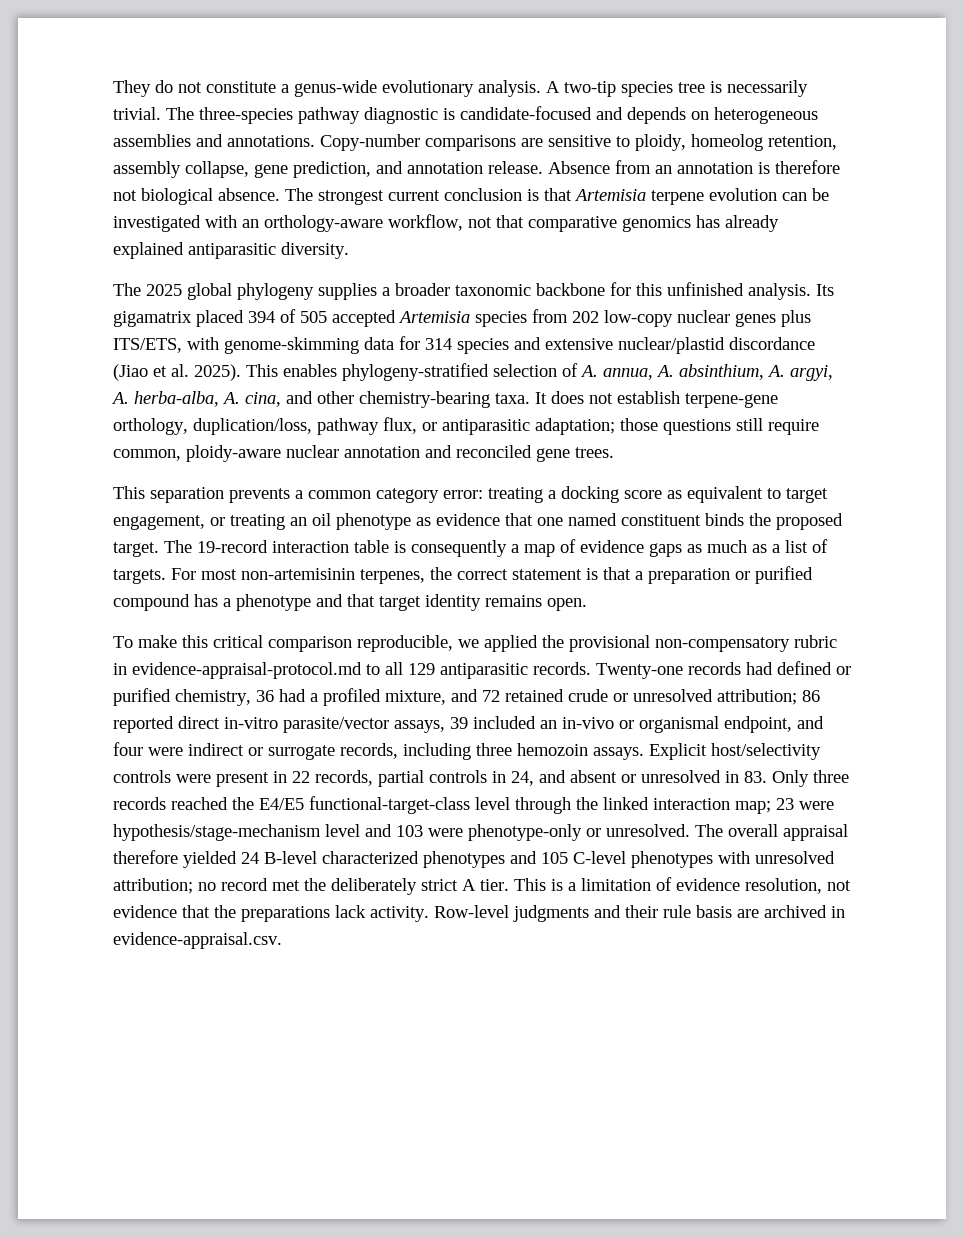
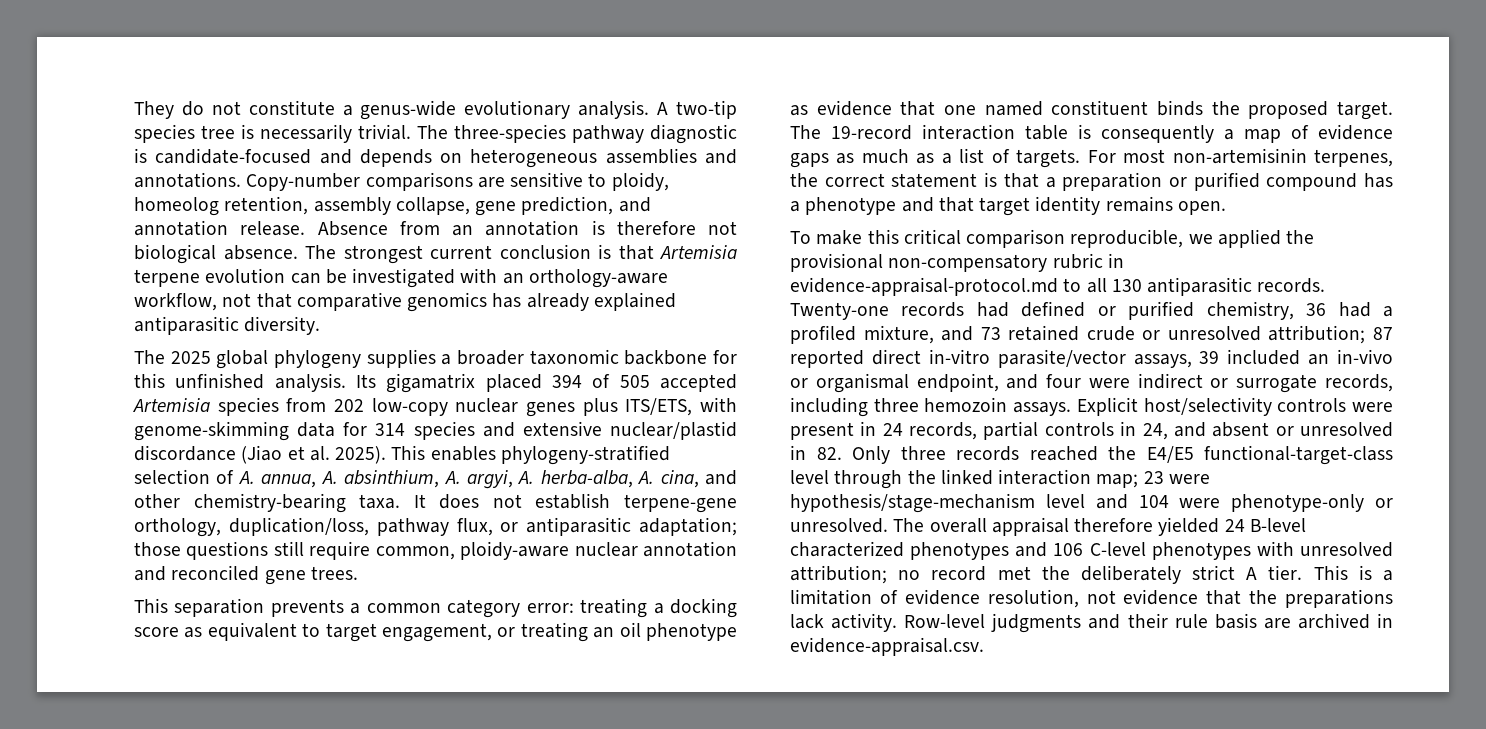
- To make this critical comparison reproducible, we applied the provisional non-compensatory rubric in evidence-appraisal-protocol.md to all 129 antiparasitic records.
+ To make this critical comparison reproducible, we applied the provisional non-compensatory rubric in evidence-appraisal-protocol.md to all 130 antiparasitic records.
- Twenty-one records had defined or purified chemistry, 36 had a profiled mixture, and 72 retained crude or unresolved attribution; 86 reported direct in-vitro parasite/vector assays, 39 included an in-vivo or organismal endpoint, and four were indirect or surrogate records, including three hemozoin assays.
+ Twenty-one records had defined or purified chemistry, 36 had a profiled mixture, and 73 retained crude or unresolved attribution; 87 reported direct in-vitro parasite/vector assays, 39 included an in-vivo or organismal endpoint, and four were indirect or surrogate records, including three hemozoin assays.
- Explicit host/selectivity controls were present in 22 records, partial controls in 24, and absent or unresolved in 83. Only three records reached the E4/E5 functional-target-class level through the linked interaction map; 23 were hypothesis/stage-mechanism level and 103 were phenotype-only or unresolved.
+ Explicit host/selectivity controls were present in 24 records, partial controls in 24, and absent or unresolved in 82. Only three records reached the E4/E5 functional-target-class level through the linked interaction map; 23 were hypothesis/stage-mechanism level and 104 were phenotype-only or unresolved.
- The overall appraisal therefore yielded 24 B-level characterized phenotypes and 105 C-level phenotypes with unresolved attribution; no record met the deliberately strict A tier.
+ The overall appraisal therefore yielded 24 B-level characterized phenotypes and 106 C-level phenotypes with unresolved attribution; no record met the deliberately strict A tier.

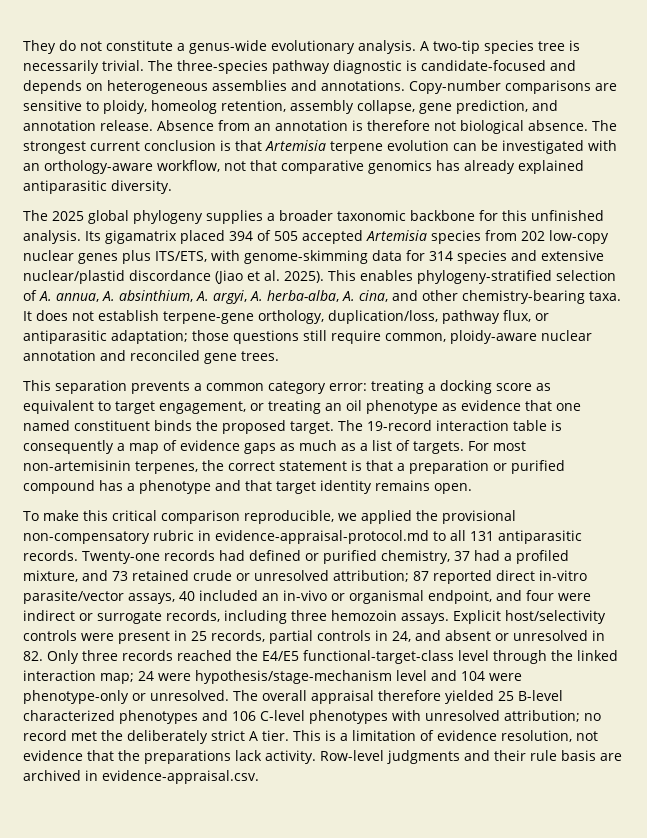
- To make this critical comparison reproducible, we applied the provisional non-compensatory rubric in evidence-appraisal-protocol.md to all 130 antiparasitic records.
+ To make this critical comparison reproducible, we applied the provisional non-compensatory rubric in evidence-appraisal-protocol.md to all 131 antiparasitic records.
- Twenty-one records had defined or purified chemistry, 36 had a profiled mixture, and 73 retained crude or unresolved attribution; 87 reported direct in-vitro parasite/vector assays, 39 included an in-vivo or organismal endpoint, and four were indirect or surrogate records, including three hemozoin assays.
+ Twenty-one records had defined or purified chemistry, 37 had a profiled mixture, and 73 retained crude or unresolved attribution; 87 reported direct in-vitro parasite/vector assays, 40 included an in-vivo or organismal endpoint, and four were indirect or surrogate records, including three hemozoin assays.
- Explicit host/selectivity controls were present in 24 records, partial controls in 24, and absent or unresolved in 82. Only three records reached the E4/E5 functional-target-class level through the linked interaction map; 23 were hypothesis/stage-mechanism level and 104 were phenotype-only or unresolved.
+ Explicit host/selectivity controls were present in 25 records, partial controls in 24, and absent or unresolved in 82. Only three records reached the E4/E5 functional-target-class level through the linked interaction map; 24 were hypothesis/stage-mechanism level and 104 were phenotype-only or unresolved.
- The overall appraisal therefore yielded 24 B-level characterized phenotypes and 106 C-level phenotypes with unresolved attribution; no record met the deliberately strict A tier.
+ The overall appraisal therefore yielded 25 B-level characterized phenotypes and 106 C-level phenotypes with unresolved attribution; no record met the deliberately strict A tier.

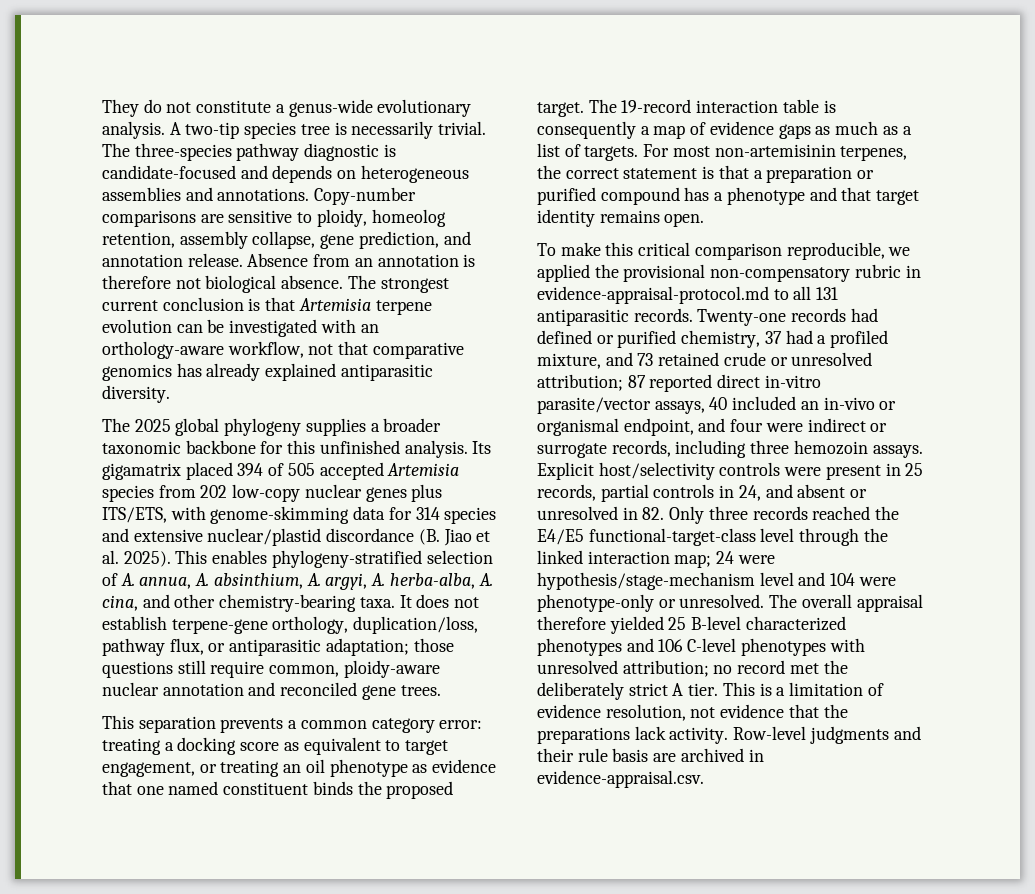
- Its gigamatrix placed 394 of 505 accepted Artemisia species from 202 low-copy nuclear genes plus ITS/ETS, with genome-skimming data for 314 species and extensive nuclear/plastid discordance (Jiao et al. 2025).
+ Its gigamatrix placed 394 of 505 accepted Artemisia species from 202 low-copy nuclear genes plus ITS/ETS, with genome-skimming data for 314 species and extensive nuclear/plastid discordance (B. Jiao et al. 2025).

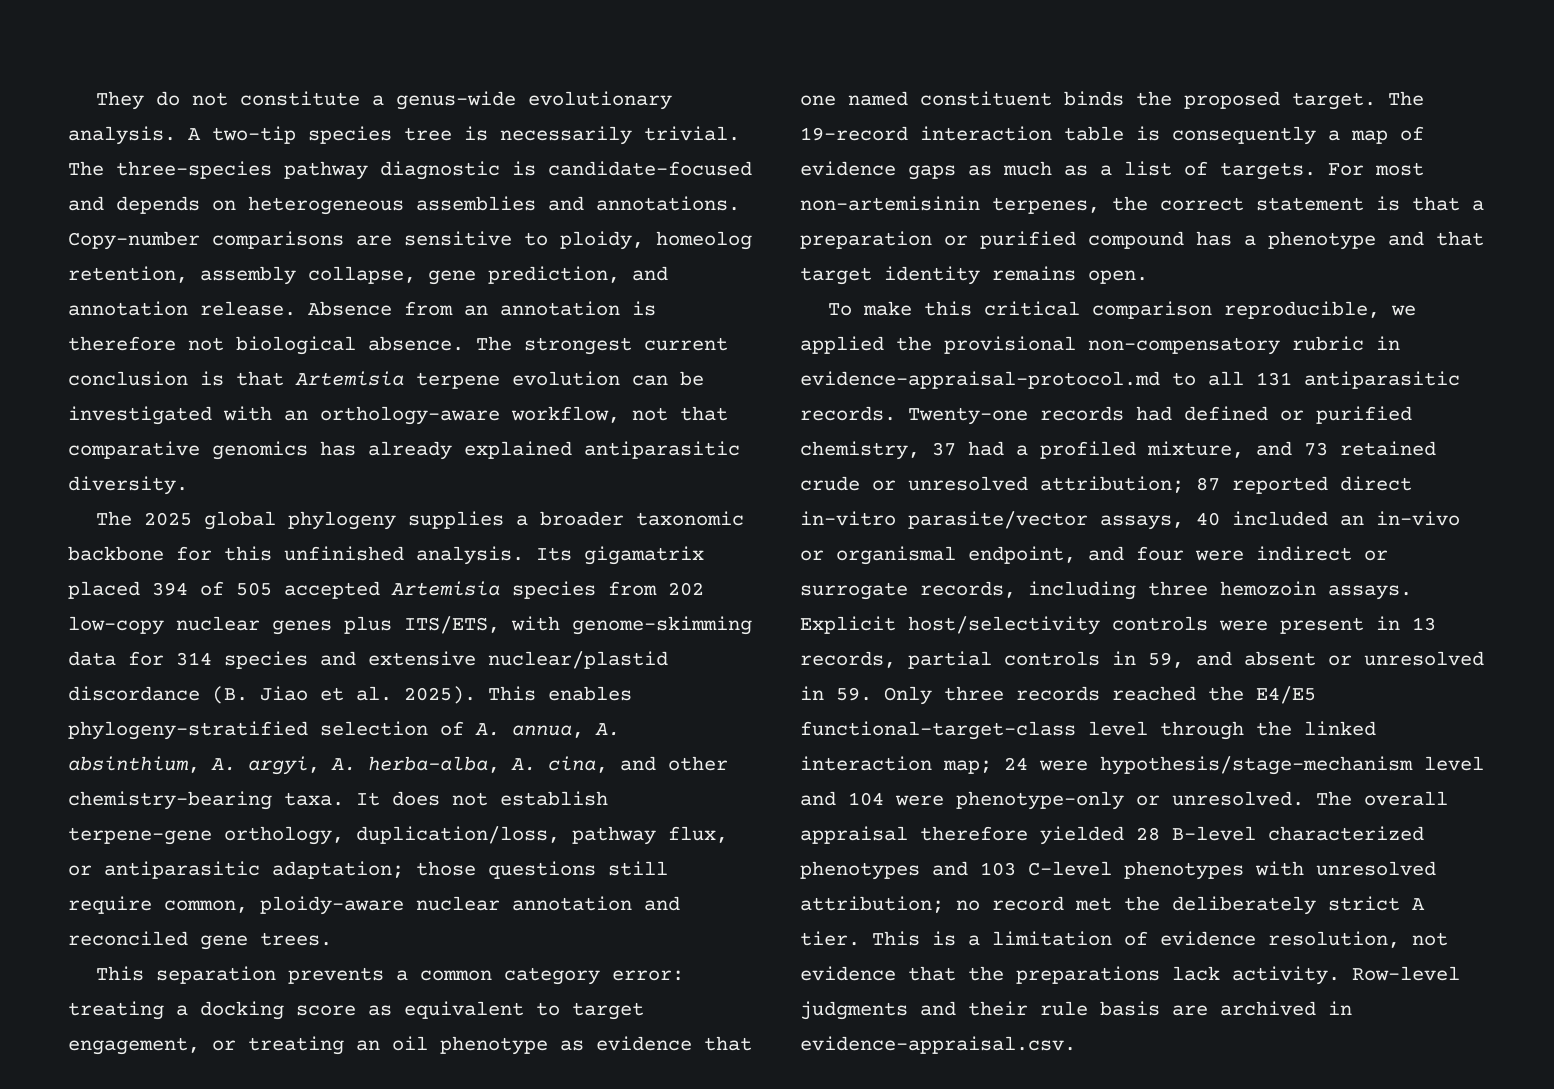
- Explicit host/selectivity controls were present in 25 records, partial controls in 24, and absent or unresolved in 82. Only three records reached the E4/E5 functional-target-class level through the linked interaction map; 24 were hypothesis/stage-mechanism level and 104 were phenotype-only or unresolved.
+ Explicit host/selectivity controls were present in 13 records, partial controls in 59, and absent or unresolved in 59. Only three records reached the E4/E5 functional-target-class level through the linked interaction map; 24 were hypothesis/stage-mechanism level and 104 were phenotype-only or unresolved.
- The overall appraisal therefore yielded 25 B-level characterized phenotypes and 106 C-level phenotypes with unresolved attribution; no record met the deliberately strict A tier.
+ The overall appraisal therefore yielded 28 B-level characterized phenotypes and 103 C-level phenotypes with unresolved attribution; no record met the deliberately strict A tier.

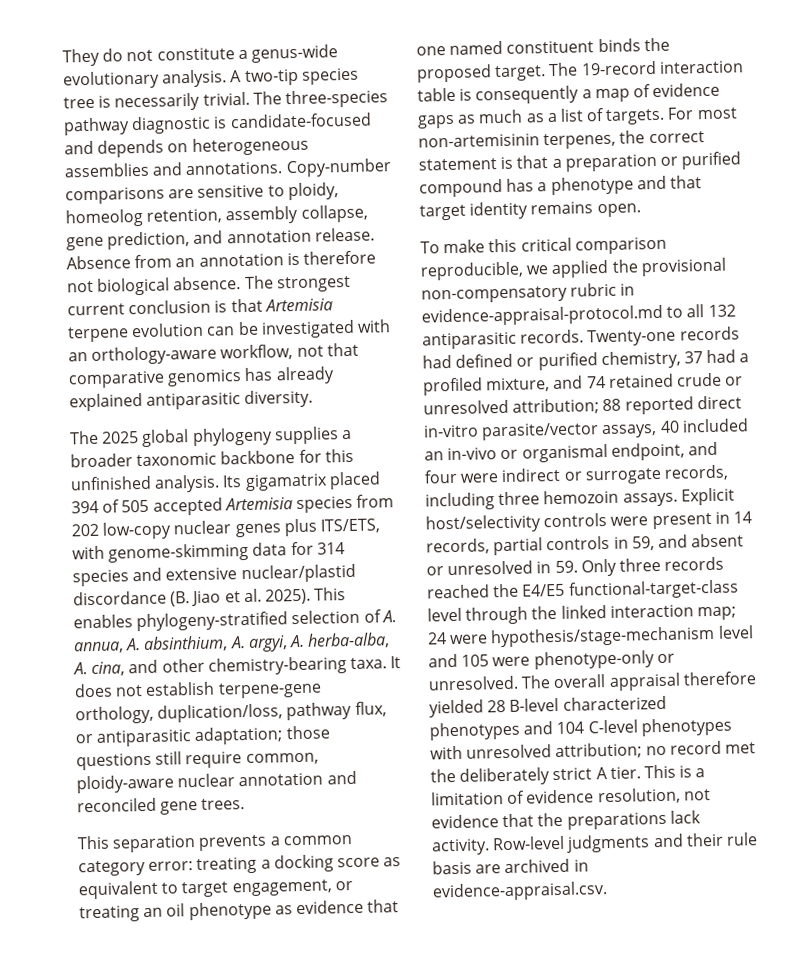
- To make this critical comparison reproducible, we applied the provisional non-compensatory rubric in evidence-appraisal-protocol.md to all 131 antiparasitic records.
+ To make this critical comparison reproducible, we applied the provisional non-compensatory rubric in evidence-appraisal-protocol.md to all 132 antiparasitic records.
- Twenty-one records had defined or purified chemistry, 37 had a profiled mixture, and 73 retained crude or unresolved attribution; 87 reported direct in-vitro parasite/vector assays, 40 included an in-vivo or organismal endpoint, and four were indirect or surrogate records, including three hemozoin assays.
+ Twenty-one records had defined or purified chemistry, 37 had a profiled mixture, and 74 retained crude or unresolved attribution; 88 reported direct in-vitro parasite/vector assays, 40 included an in-vivo or organismal endpoint, and four were indirect or surrogate records, including three hemozoin assays.
- Explicit host/selectivity controls were present in 13 records, partial controls in 59, and absent or unresolved in 59. Only three records reached the E4/E5 functional-target-class level through the linked interaction map; 24 were hypothesis/stage-mechanism level and 104 were phenotype-only or unresolved.
+ Explicit host/selectivity controls were present in 14 records, partial controls in 59, and absent or unresolved in 59. Only three records reached the E4/E5 functional-target-class level through the linked interaction map; 24 were hypothesis/stage-mechanism level and 105 were phenotype-only or unresolved.
- The overall appraisal therefore yielded 28 B-level characterized phenotypes and 103 C-level phenotypes with unresolved attribution; no record met the deliberately strict A tier.
+ The overall appraisal therefore yielded 28 B-level characterized phenotypes and 104 C-level phenotypes with unresolved attribution; no record met the deliberately strict A tier.

